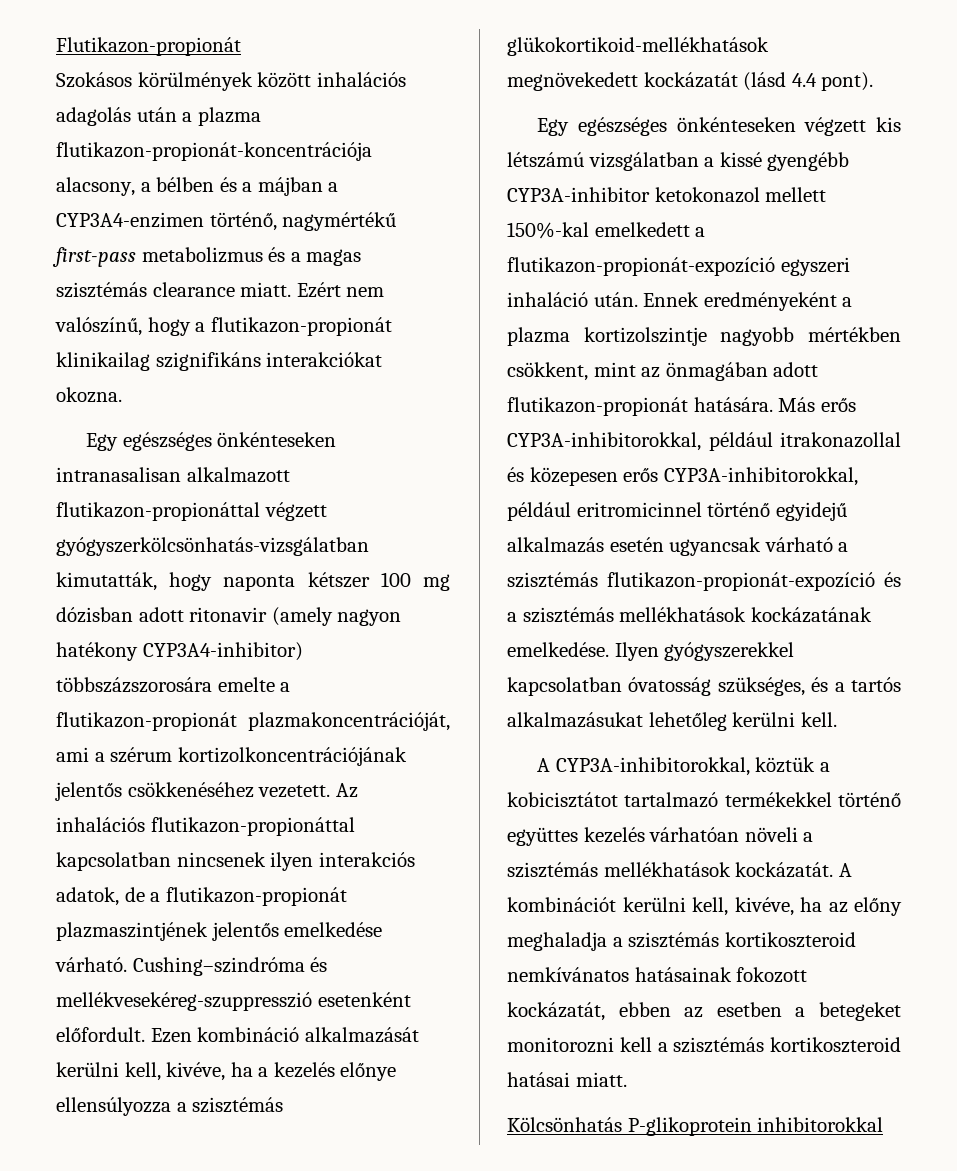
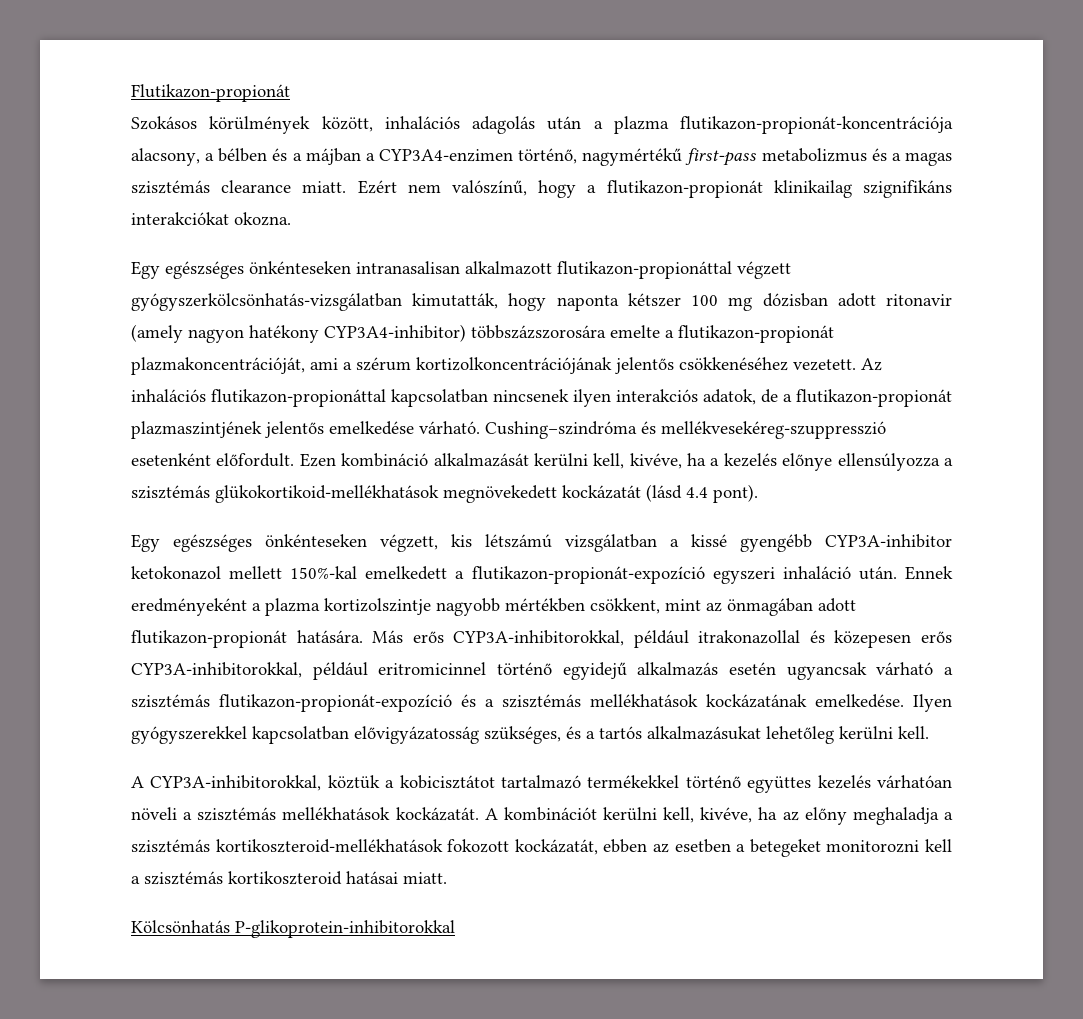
- Szokásos körülmények között inhalációs adagolás után a plazma flutikazon-propionát-koncentrációja alacsony, a bélben és a májban a CYP3A4-enzimen történő, nagymértékű first-pass metabolizmus és a magas szisztémás clearance miatt.
+ Szokásos körülmények között, inhalációs adagolás után a plazma flutikazon-propionát-koncentrációja alacsony, a bélben és a májban a CYP3A4-enzimen történő, nagymértékű first-pass metabolizmus és a magas szisztémás clearance miatt.
- Egy egészséges önkénteseken végzett kis létszámú vizsgálatban a kissé gyengébb CYP3A-inhibitor ketokonazol mellett 150%-kal emelkedett a flutikazon-propionát-expozíció egyszeri inhaláció után.
+ Egy egészséges önkénteseken végzett, kis létszámú vizsgálatban a kissé gyengébb CYP3A-inhibitor ketokonazol mellett 150%-kal emelkedett a flutikazon-propionát-expozíció egyszeri inhaláció után.
- Ilyen gyógyszerekkel kapcsolatban óvatosság szükséges, és a tartós alkalmazásukat lehetőleg kerülni kell.
+ Ilyen gyógyszerekkel kapcsolatban elővigyázatosság szükséges, és a tartós alkalmazásukat lehetőleg kerülni kell.
- A kombinációt kerülni kell, kivéve, ha az előny meghaladja a szisztémás kortikoszteroid nemkívánatos hatásainak fokozott kockázatát, ebben az esetben a betegeket monitorozni kell a szisztémás kortikoszteroid hatásai miatt.
+ A kombinációt kerülni kell, kivéve, ha az előny meghaladja a szisztémás kortikoszteroid-mellékhatások fokozott kockázatát, ebben az esetben a betegeket monitorozni kell a szisztémás kortikoszteroid hatásai miatt.
- Kölcsönhatás P-glikoprotein inhibitorokkal
+ Kölcsönhatás P-glikoprotein-inhibitorokkal

